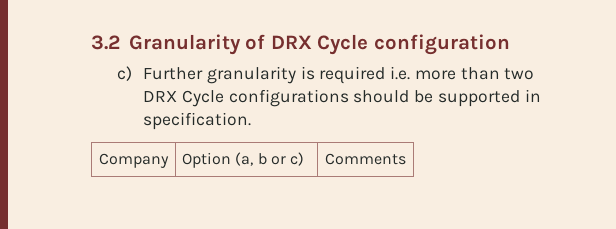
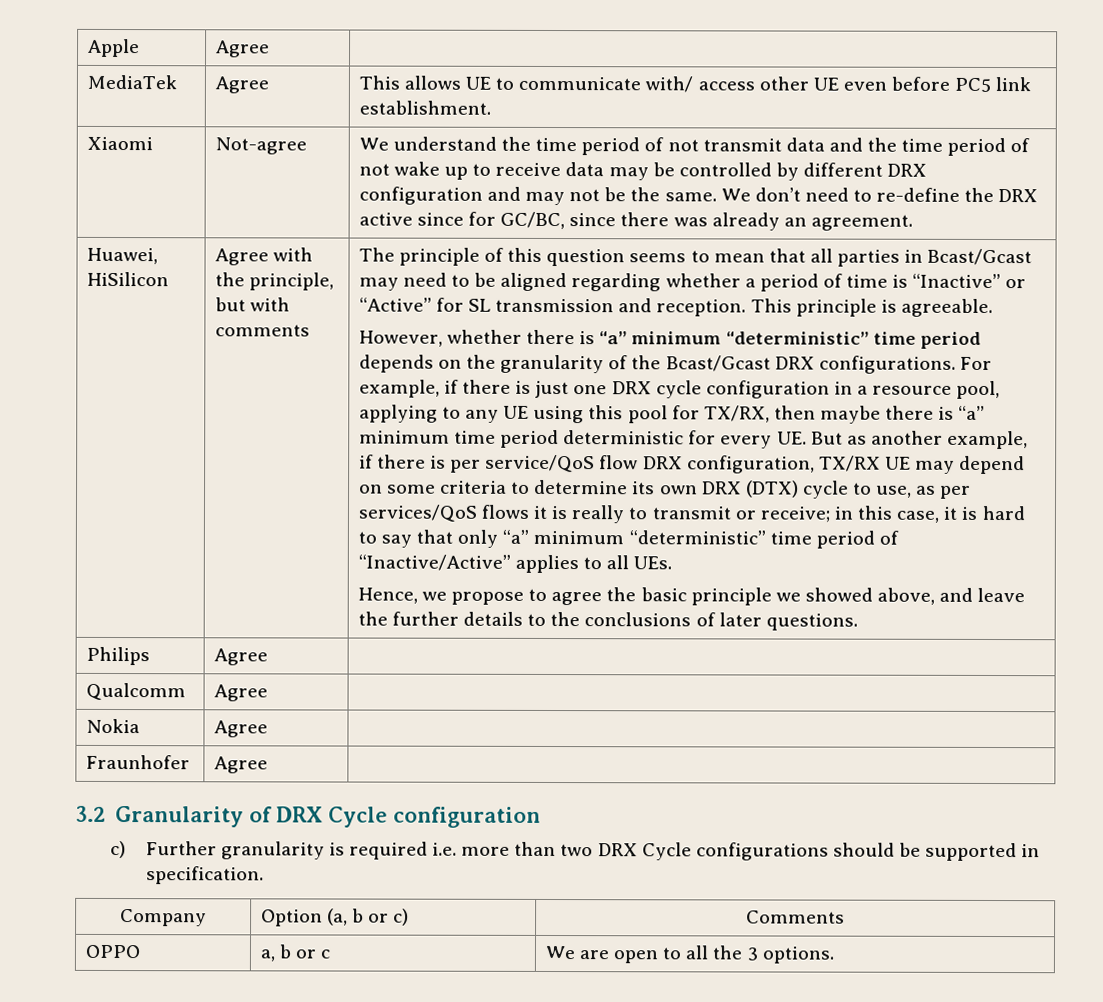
+ Apple | Agree |
+ MediaTek | Agree | This allows UE to communicate with/ access other UE even before PC5 link establishment.
+ Xiaomi | Not-agree | We understand the time period of not transmit data and the time period of not wake up to receive data may be controlled by different DRX configuration and may not be the same. We don’t need to re-define the DRX active since for GC/BC, since there was already an agreement.
+ Huawei, HiSilicon | Agree with the principle, but with comments | The principle of this question seems to mean that all parties in Bcast/Gcast may need to be aligned regarding whether a period of time is “Inactive” or “Active” for SL transmission and reception. This principle is agreeable.
+ However, whether there is “a” minimum “deterministic” time period depends on the granularity of the Bcast/Gcast DRX configurations. For example, if there is just one DRX cycle configuration in a resource pool, applying to any UE using this pool for TX/RX, then maybe there is “a” minimum time period deterministic for every UE. But as another example, if there is per service/QoS flow DRX configuration, TX/RX UE may depend on some criteria to determine its own DRX (DTX) cycle to use, as per services/QoS flows it is really to transmit or receive; in this case, it is hard to say that only “a” minimum “deterministic” time period of “Inactive/Active” applies to all UEs.
+ Hence, we propose to agree the basic principle we showed above, and leave the further details to the conclusions of later questions.
+ Philips | Agree |
+ Qualcomm | Agree |
+ Nokia | Agree |
+ Fraunhofer | Agree |
+ OPPO | a, b or c | We are open to all the 3 options.

